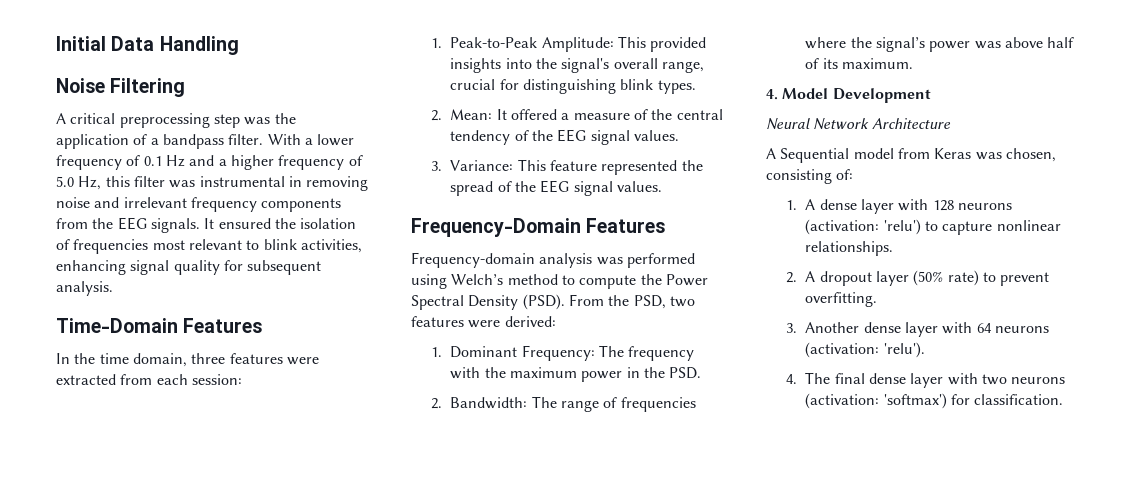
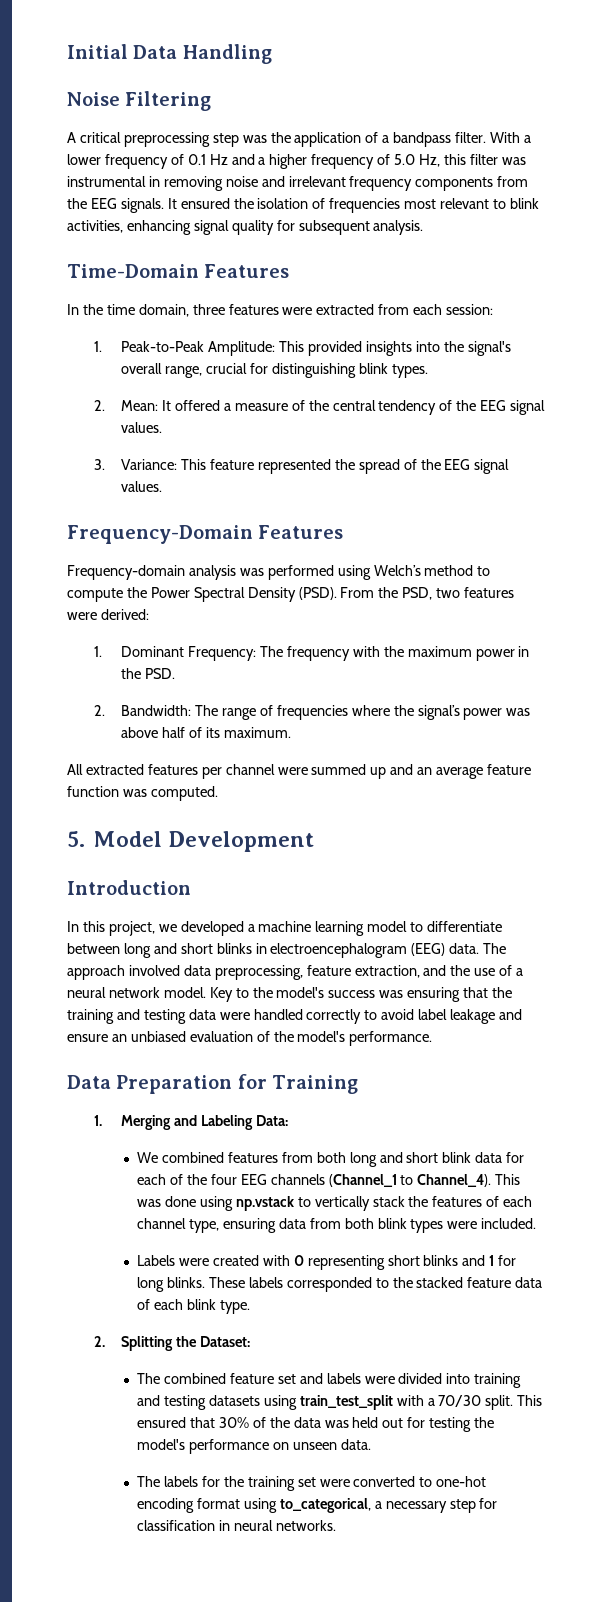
- 4. Model Development
- Neural Network Architecture
- A Sequential model from Keras was chosen, consisting of:
- 1. A dense layer with 128 neurons (activation: 'relu') to capture nonlinear relationships.
- 2. A dropout layer (50% rate) to prevent overfitting.
- 3. Another dense layer with 64 neurons (activation: 'relu').
- 4. The final dense layer with two neurons (activation: 'softmax') for classification.
+ All extracted features per channel were summed up and an average feature function was computed.
+ 5. Model Development
+ Introduction
+ In this project, we developed a machine learning model to differentiate between long and short blinks in electroencephalogram (EEG) data. The approach involved data preprocessing, feature extraction, and the use of a neural network model. Key to the model's success was ensuring that the training and testing data were handled correctly to avoid label leakage and ensure an unbiased evaluation of the model's performance.
+ Data Preparation for Training
+ 1. Merging and Labeling Data:
+ We combined features from both long and short blink data for each of the four EEG channels (Channel_1 to Channel_4). This was done using np.vstack to vertically stack the features of each channel type, ensuring data from both blink types were included.
+ Labels were created with 0 representing short blinks and 1 for long blinks. These labels corresponded to the stacked feature data of each blink type.
+ 2. Splitting the Dataset:
+ The combined feature set and labels were divided into training and testing datasets using train_test_split with a 70/30 split. This ensured that 30% of the data was held out for testing the model's performance on unseen data.
+ The labels for the training set were converted to one-hot encoding format using to_categorical, a necessary step for classification in neural networks.

